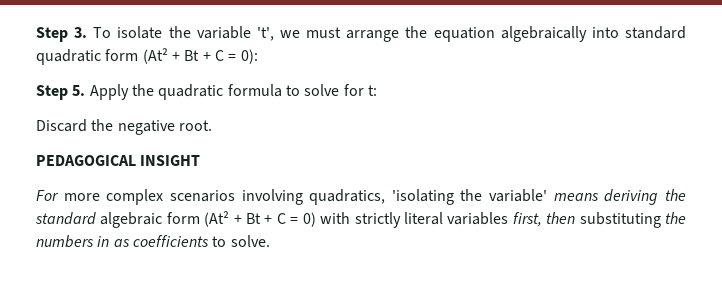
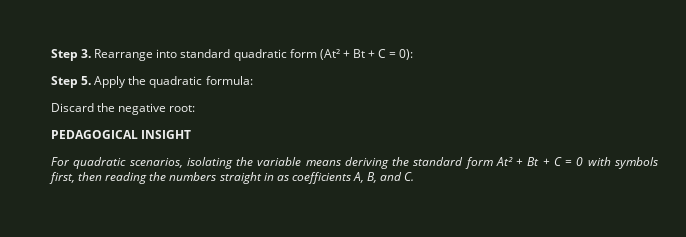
- Step 3. To isolate the variable 't', we must arrange the equation algebraically into standard quadratic form (At² + Bt + C = 0):
+ Step 3. Rearrange into standard quadratic form (At² + Bt + C = 0):
- Step 5. Apply the quadratic formula to solve for t:
+ Step 5. Apply the quadratic formula:
- Discard the negative root.
+ Discard the negative root:
- For more complex scenarios involving quadratics, 'isolating the variable' means deriving the standard algebraic form (At² + Bt + C = 0) with strictly literal variables first, then substituting the numbers in as coefficients to solve.
+ For quadratic scenarios, isolating the variable means deriving the standard form At² + Bt + C = 0 with symbols first, then reading the numbers straight in as coefficients A, B, and C.

